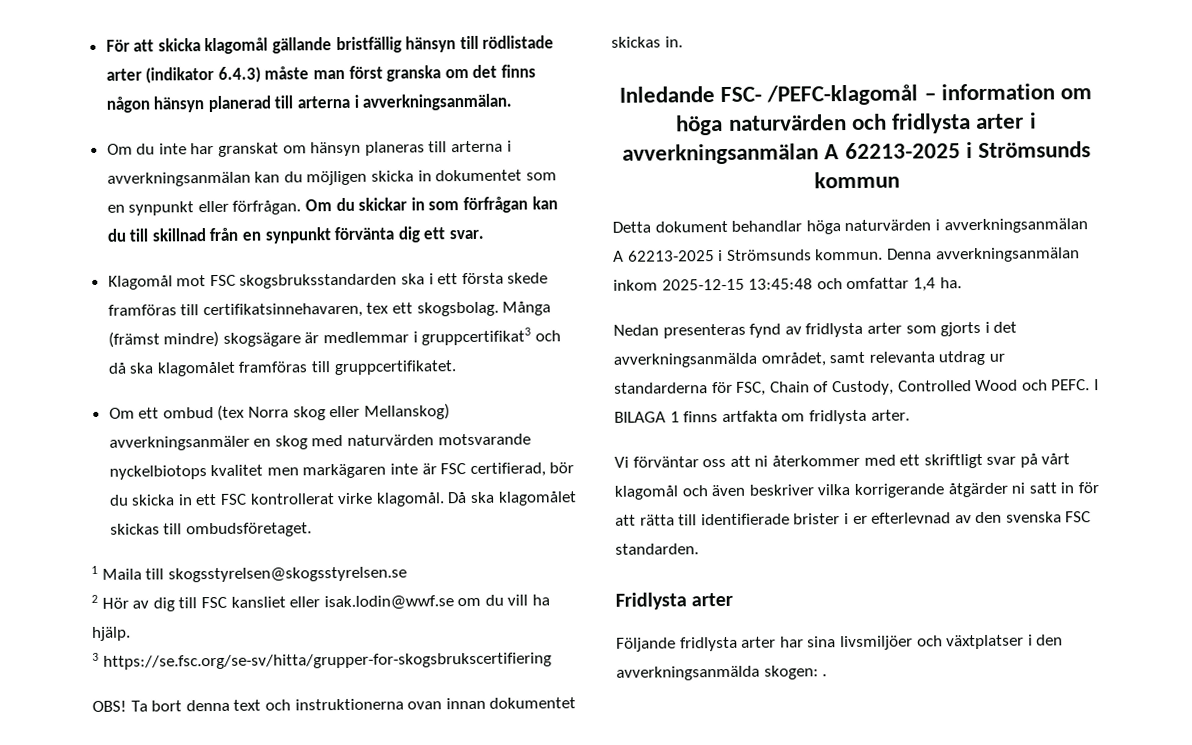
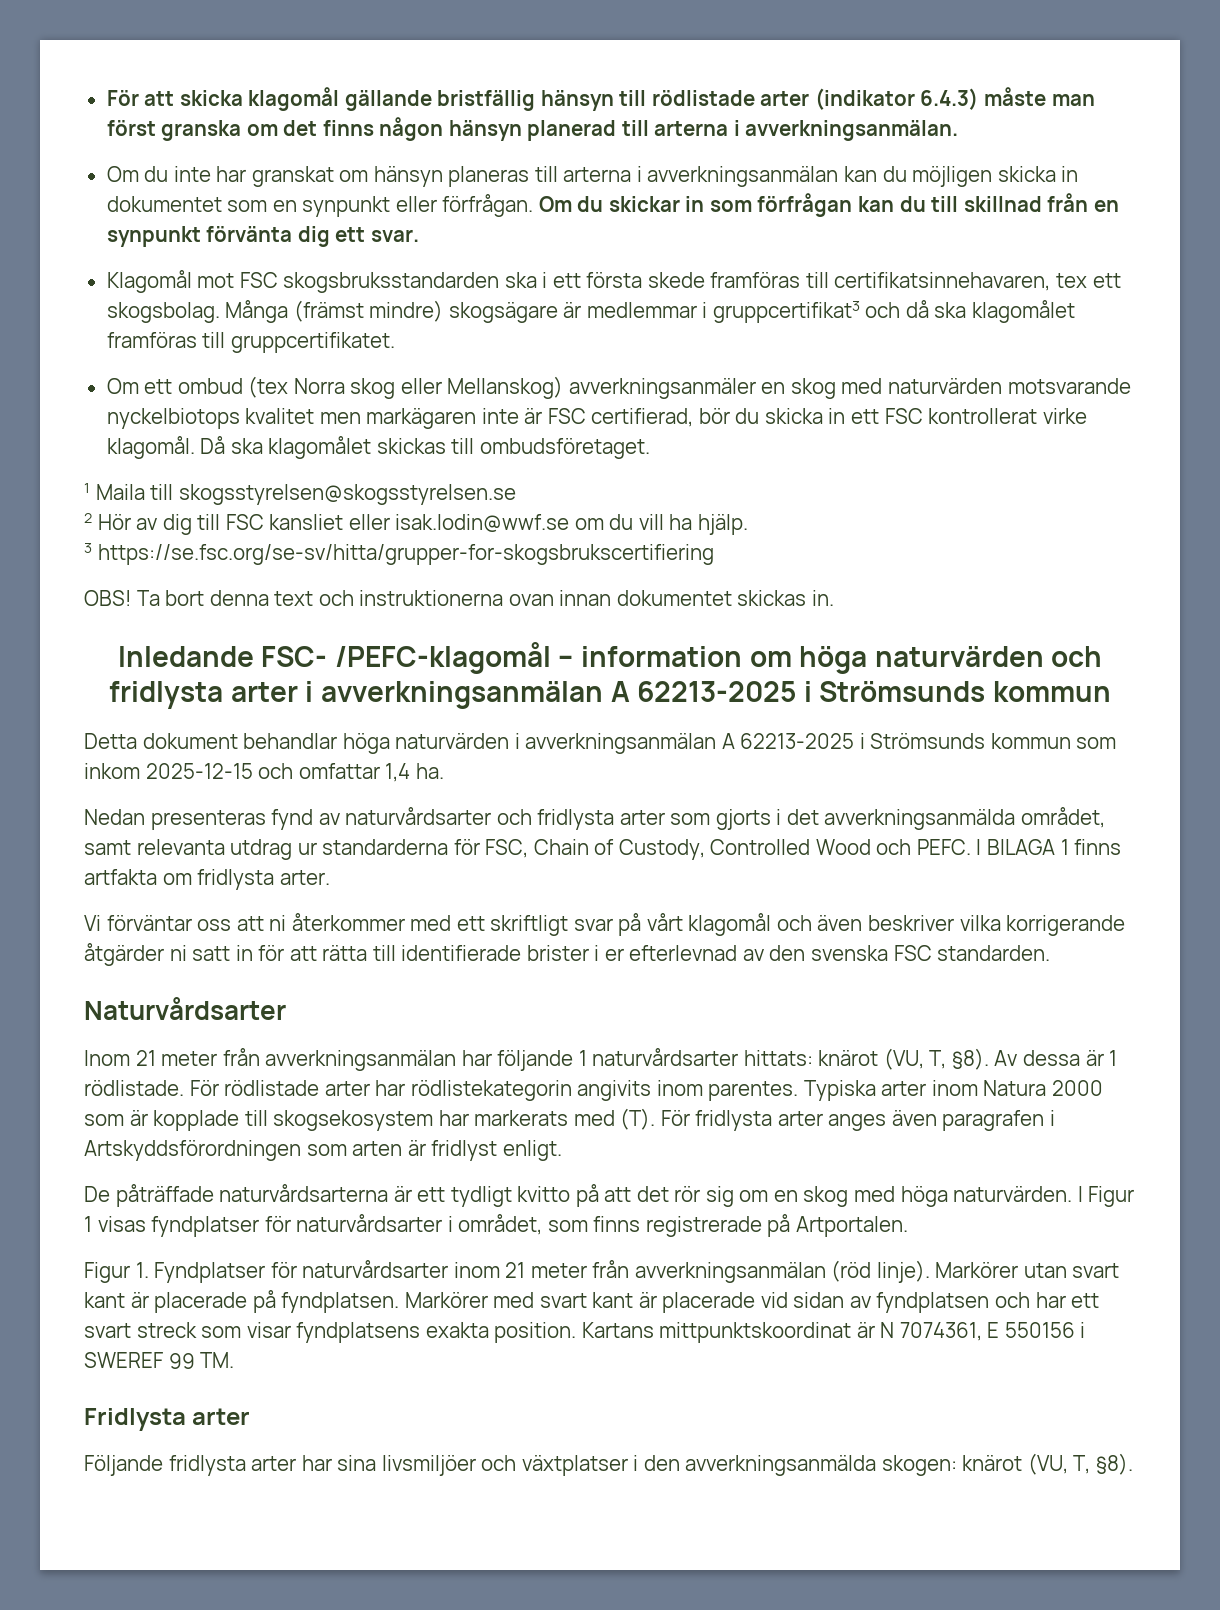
- Detta dokument behandlar höga naturvärden i avverkningsanmälan A 62213-2025 i Strömsunds kommun. Denna avverkningsanmälan inkom 2025-12-15 13:45:48 och omfattar 1,4 ha.
+ Detta dokument behandlar höga naturvärden i avverkningsanmälan A 62213-2025 i Strömsunds kommun som inkom 2025-12-15 och omfattar 1,4 ha.
- Nedan presenteras fynd av fridlysta arter som gjorts i det avverkningsanmälda området, samt relevanta utdrag ur standarderna för FSC, Chain of Custody, Controlled Wood och PEFC.
+ Nedan presenteras fynd av naturvårdsarter och fridlysta arter som gjorts i det avverkningsanmälda området, samt relevanta utdrag ur standarderna för FSC, Chain of Custody, Controlled Wood och PEFC.
+ Naturvårdsarter
+ Inom 21 meter från avverkningsanmälan har följande 1 naturvårdsarter hittats: knärot (VU, T, §8). Av dessa är 1 rödlistade. För rödlistade arter har rödlistekategorin angivits inom parentes. Typiska arter inom Natura 2000 som är kopplade till skogsekosystem har markerats med (T). För fridlysta arter anges även paragrafen i Artskyddsförordningen som arten är fridlyst enligt.
+ De påträffade naturvårdsarterna är ett tydligt kvitto på att det rör sig om en skog med höga naturvärden. I Figur 1 visas fyndplatser för naturvårdsarter i området, som finns registrerade på Artportalen.
+ Figur 1. Fyndplatser för naturvårdsarter inom 21 meter från avverkningsanmälan (röd linje). Markörer utan svart kant är placerade på fyndplatsen. Markörer med svart kant är placerade vid sidan av fyndplatsen och har ett svart streck som visar fyndplatsens exakta position. Kartans mittpunktskoordinat är N 7074361, E 550156 i SWEREF 99 TM.
- Följande fridlysta arter har sina livsmiljöer och växtplatser i den avverkningsanmälda skogen: .
+ Följande fridlysta arter har sina livsmiljöer och växtplatser i den avverkningsanmälda skogen: knärot (VU, T, §8).

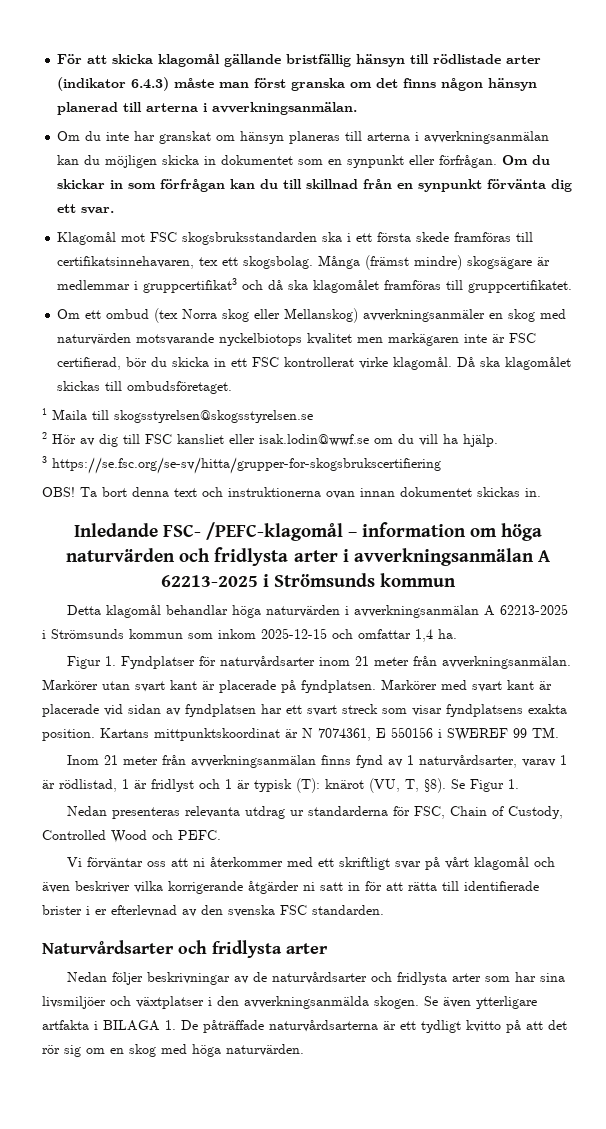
- Detta dokument behandlar höga naturvärden i avverkningsanmälan A 62213-2025 i Strömsunds kommun som inkom 2025-12-15 och omfattar 1,4 ha.
+ Detta klagomål behandlar höga naturvärden i avverkningsanmälan A 62213-2025 i Strömsunds kommun som inkom 2025-12-15 och omfattar 1,4 ha.
- Nedan presenteras fynd av naturvårdsarter och fridlysta arter som gjorts i det avverkningsanmälda området, samt relevanta utdrag ur standarderna för FSC, Chain of Custody, Controlled Wood och PEFC. I BILAGA 1 finns artfakta om fridlysta arter.
+ Figur 1. Fyndplatser för naturvårdsarter inom 21 meter från avverkningsanmälan. Markörer utan svart kant är placerade på fyndplatsen. Markörer med svart kant är placerade vid sidan av fyndplatsen har ett svart streck som visar fyndplatsens exakta position. Kartans mittpunktskoordinat är N 7074361, E 550156 i SWEREF 99 TM.
+ Inom 21 meter från avverkningsanmälan finns fynd av 1 naturvårdsarter, varav 1 är rödlistad, 1 är fridlyst och 1 är typisk (T): knärot (VU, T, §8). Se Figur 1.
+ Nedan presenteras relevanta utdrag ur standarderna för FSC, Chain of Custody, Controlled Wood och PEFC.
- Naturvårdsarter
- Inom 21 meter från avverkningsanmälan har följande 1 naturvårdsarter hittats: knärot (VU, T, §8). Av dessa är 1 rödlistade. För rödlistade arter har rödlistekategorin angivits inom parentes. Typiska arter inom Natura 2000 som är kopplade till skogsekosystem har markerats med (T). För fridlysta arter anges även paragrafen i Artskyddsförordningen som arten är fridlyst enligt.
- De påträffade naturvårdsarterna är ett tydligt kvitto på att det rör sig om en skog med höga naturvärden. I Figur 1 visas fyndplatser för naturvårdsarter i området, som finns registrerade på Artportalen.
- Figur 1. Fyndplatser för naturvårdsarter inom 21 meter från avverkningsanmälan (röd linje). Markörer utan svart kant är placerade på fyndplatsen. Markörer med svart kant är placerade vid sidan av fyndplatsen och har ett svart streck som visar fyndplatsens exakta position. Kartans mittpunktskoordinat är N 7074361, E 550156 i SWEREF 99 TM.
- Fridlysta arter
- Följande fridlysta arter har sina livsmiljöer och växtplatser i den avverkningsanmälda skogen: knärot (VU, T, §8).
+ Naturvårdsarter och fridlysta arter
+ Nedan följer beskrivningar av de naturvårdsarter och fridlysta arter som har sina livsmiljöer och växtplatser i den avverkningsanmälda skogen. Se även ytterligare artfakta i BILAGA 1. De påträffade naturvårdsarterna är ett tydligt kvitto på att det rör sig om en skog med höga naturvärden.

